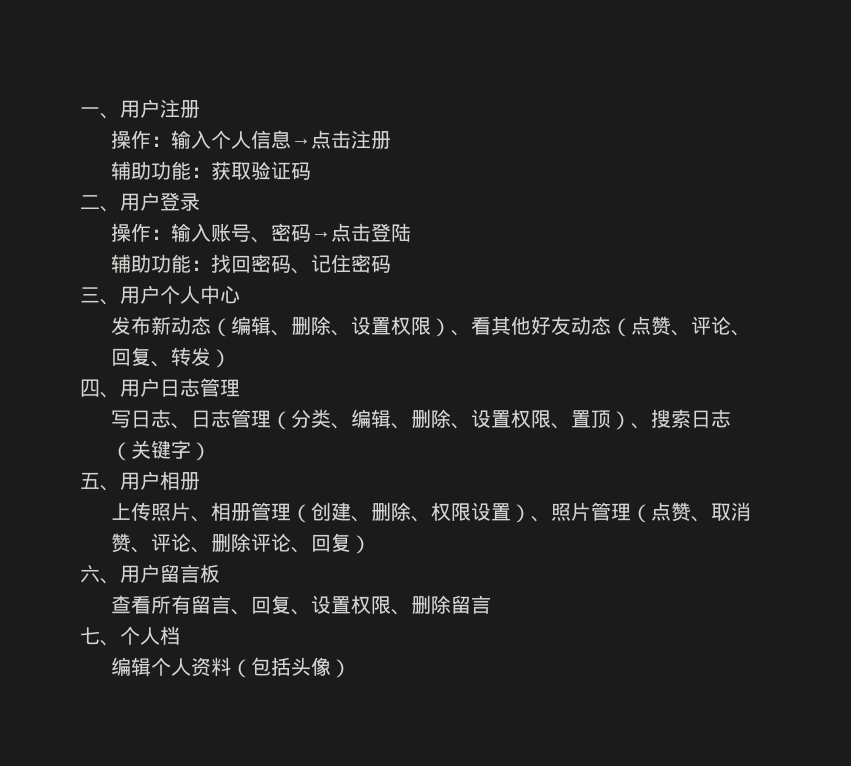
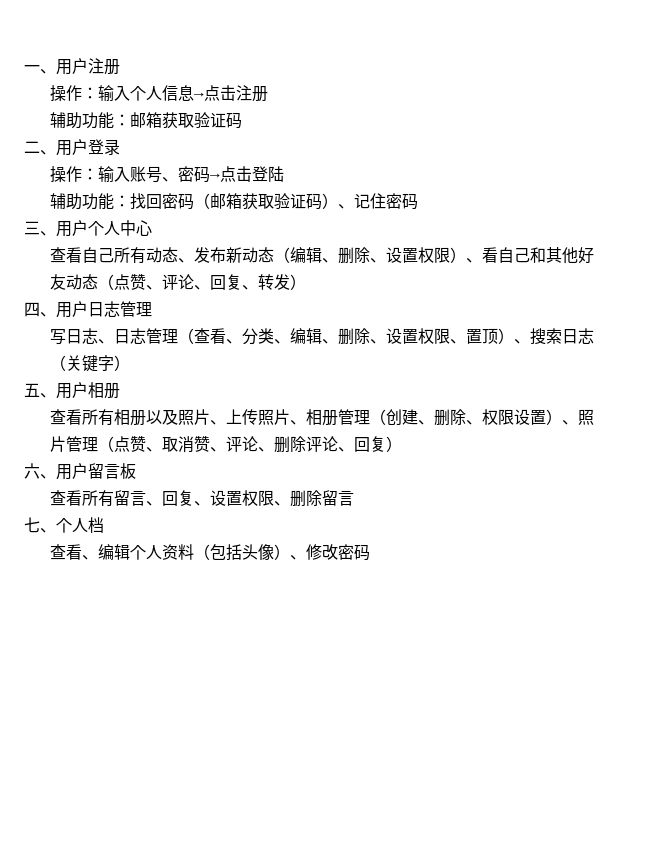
- 辅助功能：获取验证码
+ 辅助功能：邮箱获取验证码
- 辅助功能：找回密码、记住密码
+ 辅助功能：找回密码（邮箱获取验证码）、记住密码
- 发布新动态（编辑、删除、设置权限）、看其他好友动态（点赞、评论、回复、转发）
+ 查看自己所有动态、发布新动态（编辑、删除、设置权限）、看自己和其他好友动态（点赞、评论、回复、转发）
- 写日志、日志管理（分类、编辑、删除、设置权限、置顶）、搜索日志（关键字）
+ 写日志、日志管理（查看、分类、编辑、删除、设置权限、置顶）、搜索日志（关键字）
- 上传照片、相册管理（创建、删除、权限设置）、照片管理（点赞、取消赞、评论、删除评论、回复）
+ 查看所有相册以及照片、上传照片、相册管理（创建、删除、权限设置）、照片管理（点赞、取消赞、评论、删除评论、回复）
- 编辑个人资料（包括头像）
+ 查看、编辑个人资料（包括头像）、修改密码

